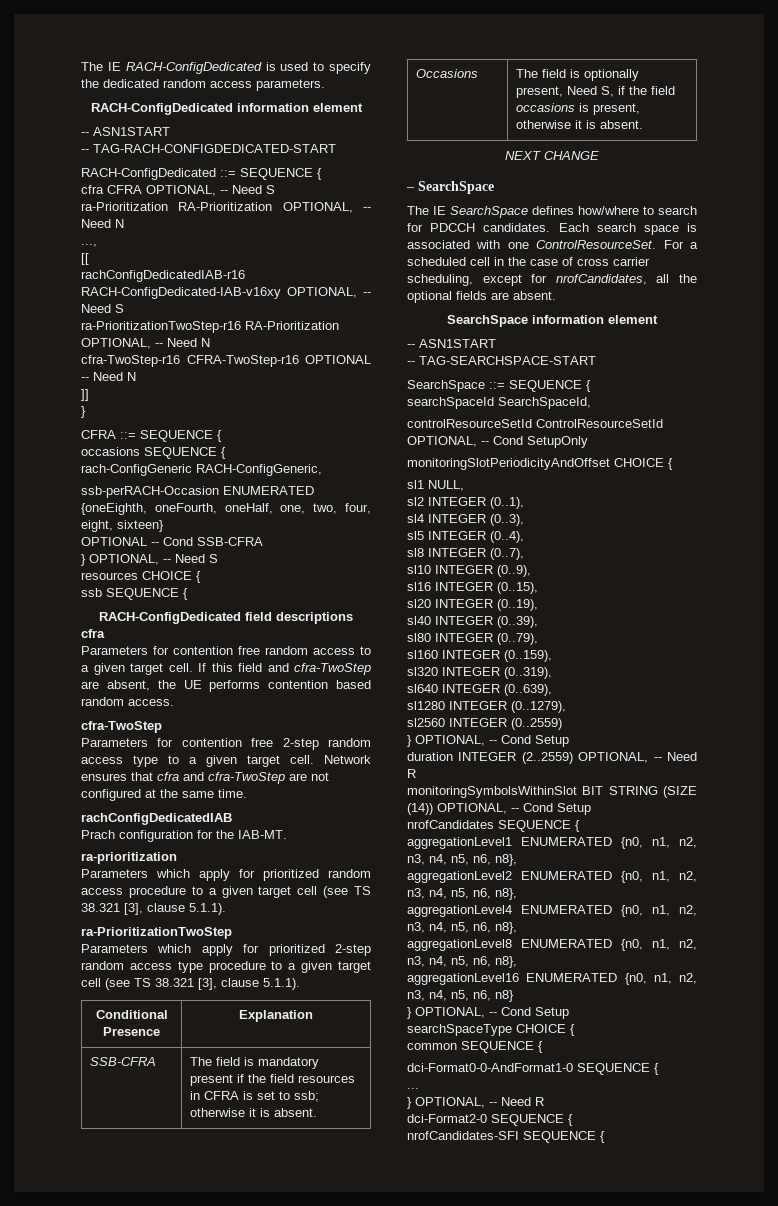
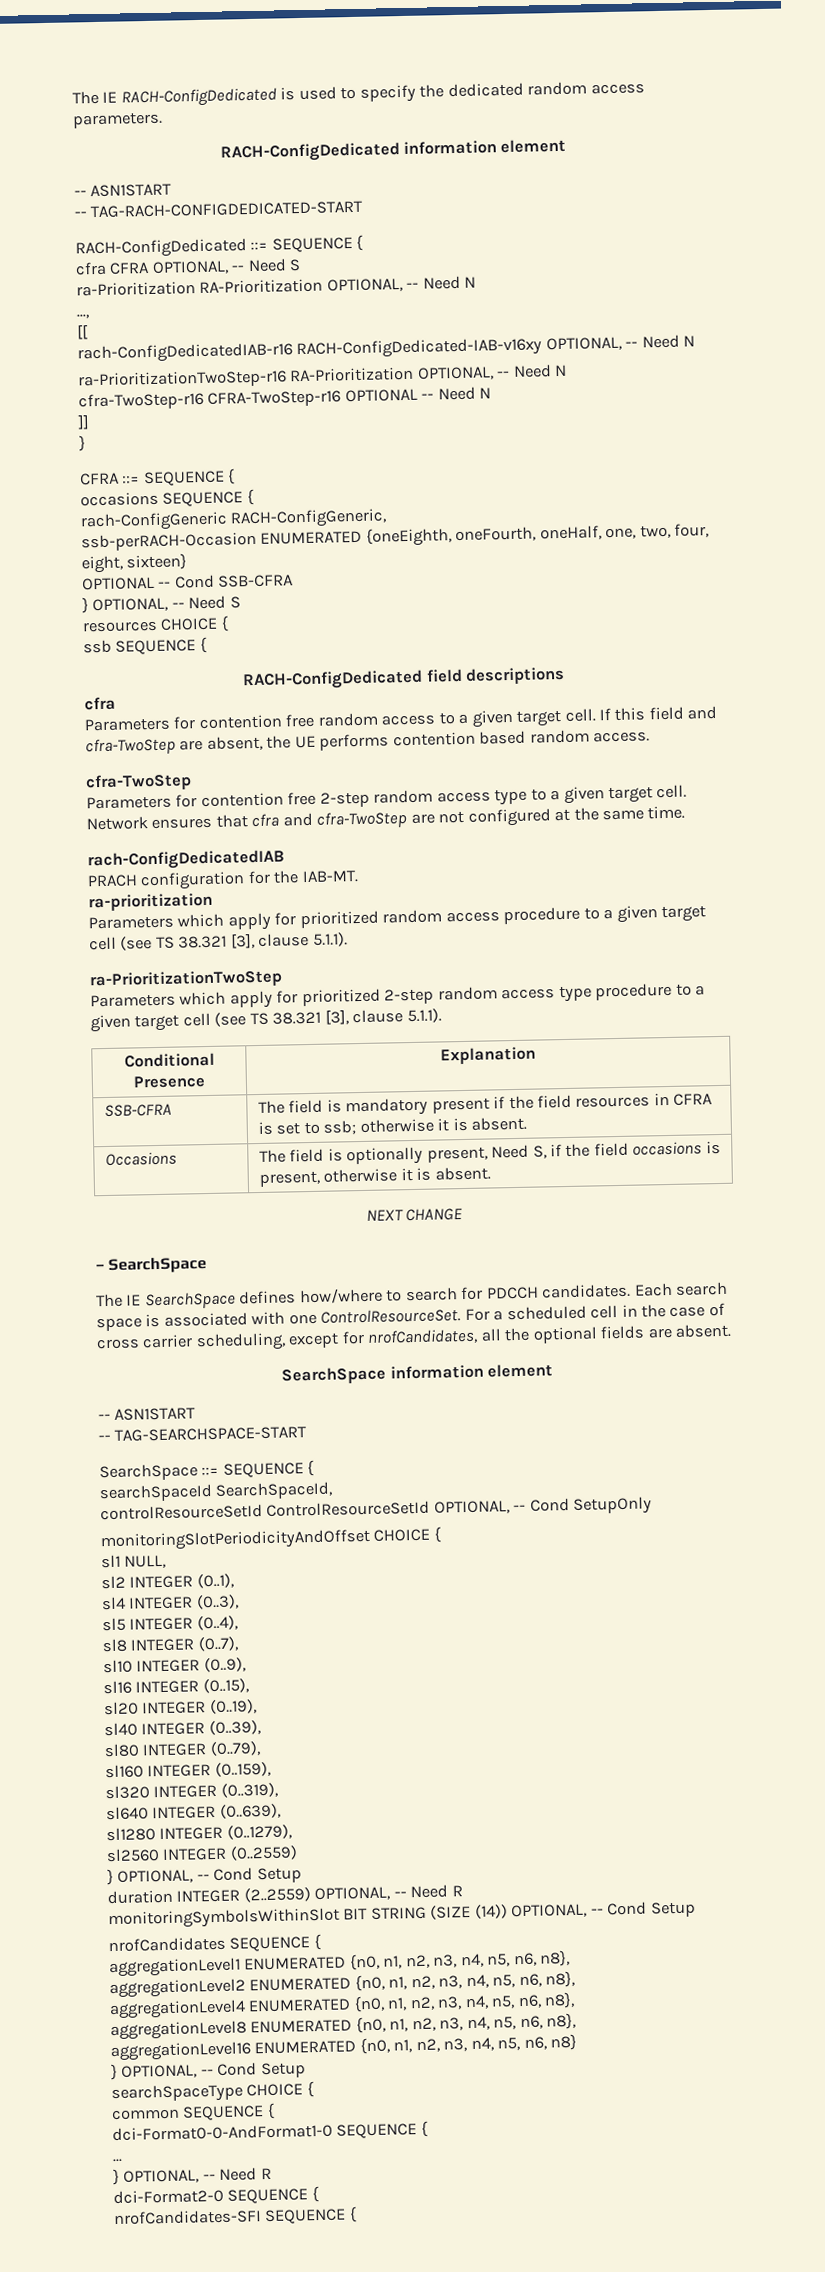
- rachConfigDedicatedIAB-r16 RACH-ConfigDedicated-IAB-v16xy OPTIONAL, -- Need S
+ rach-ConfigDedicatedIAB-r16 RACH-ConfigDedicated-IAB-v16xy OPTIONAL, -- Need N
- rachConfigDedicatedIAB
- Prach configuration for the IAB-MT.
+ rach-ConfigDedicatedIAB
+ PRACH configuration for the IAB-MT.

